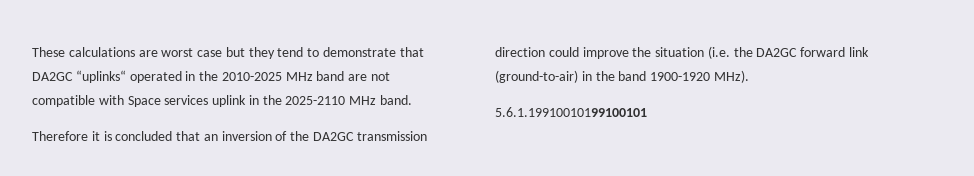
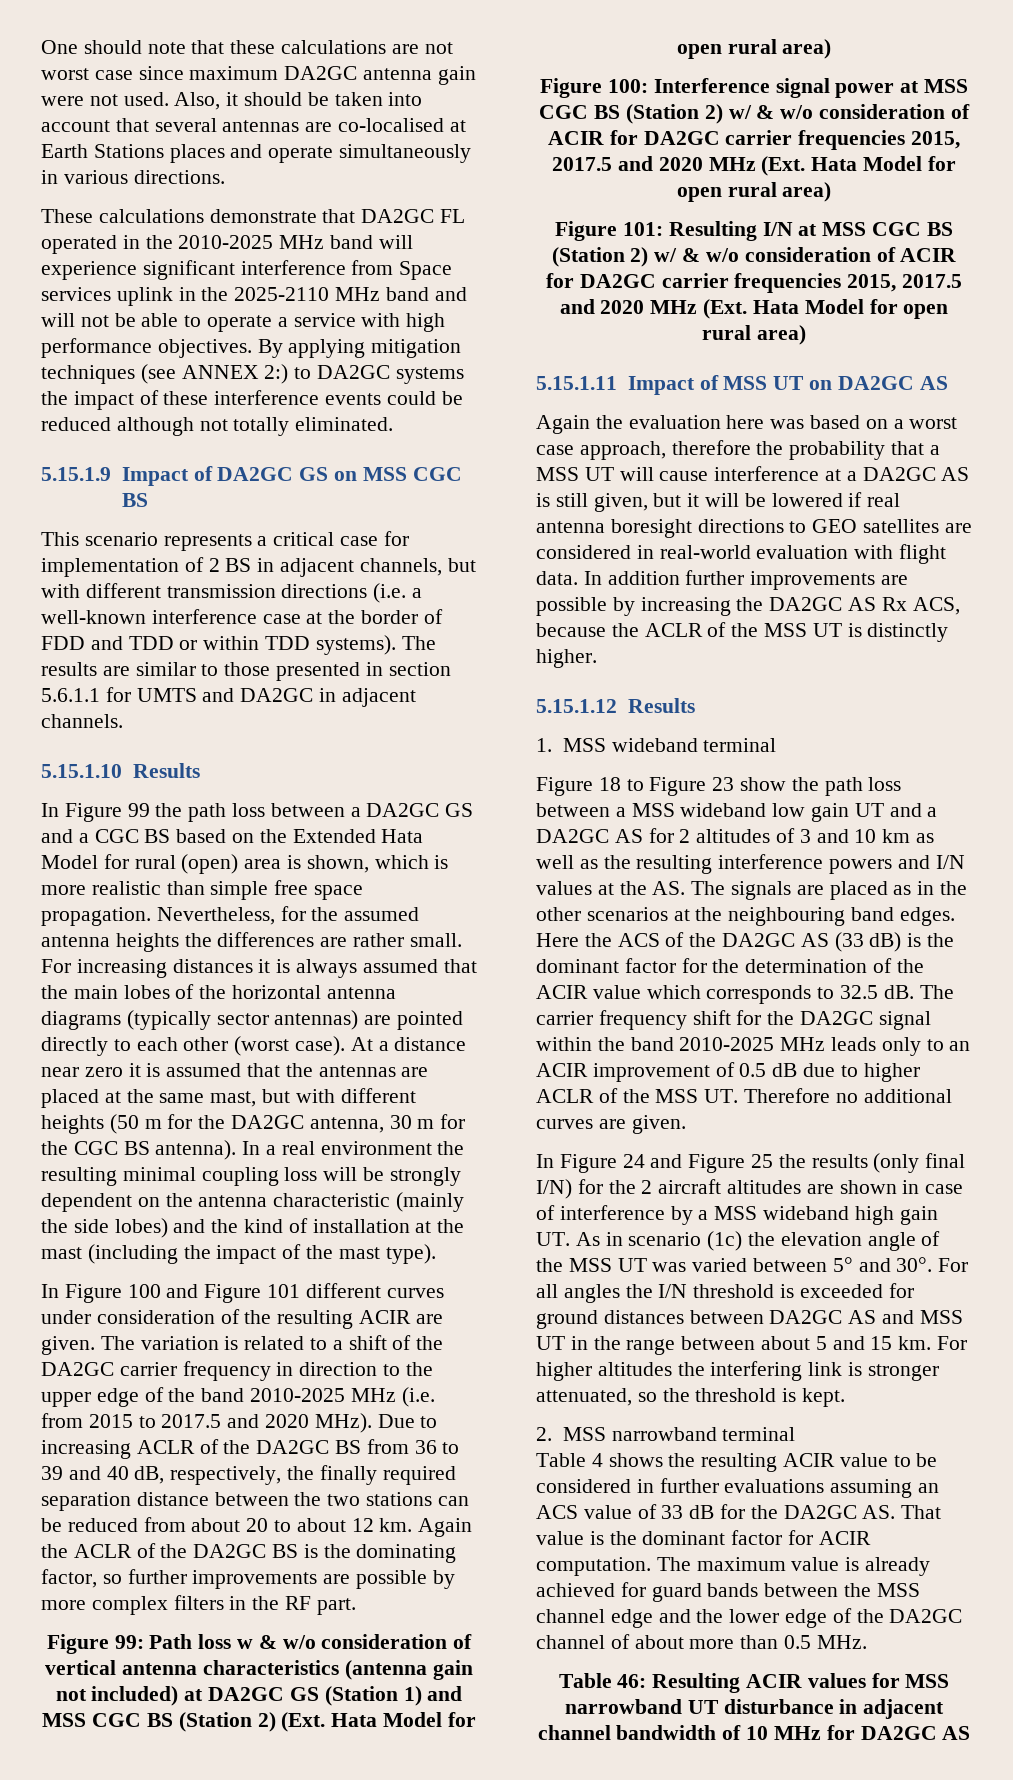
- These calculations are worst case but they tend to demonstrate that DA2GC “uplinks“ operated in the 2010-2025 MHz band are not compatible with Space services uplink in the 2025-2110 MHz band.
- Therefore it is concluded that an inversion of the DA2GC transmission direction could improve the situation (i.e. the DA2GC forward link (ground-to-air) in the band 1900-1920 MHz).
- 5.6.1.19910010199100101
+ One should note that these calculations are not worst case since maximum DA2GC antenna gain were not used. Also, it should be taken into account that several antennas are co-localised at Earth Stations places and operate simultaneously in various directions.
+ These calculations demonstrate that DA2GC FL operated in the 2010-2025 MHz band will experience significant interference from Space services uplink in the 2025-2110 MHz band and will not be able to operate a service with high performance objectives. By applying mitigation techniques (see ANNEX 2:) to DA2GC systems the impact of these interference events could be reduced although not totally eliminated.
+ 5.15.1.9 Impact of DA2GC GS on MSS CGC BS
+ This scenario represents a critical case for implementation of 2 BS in adjacent channels, but with different transmission directions (i.e. a well-known interference case at the border of FDD and TDD or within TDD systems). The results are similar to those presented in section 5.6.1.1 for UMTS and DA2GC in adjacent channels.
+ 5.15.1.10 Results
+ In Figure 99 the path loss between a DA2GC GS and a CGC BS based on the Extended Hata Model for rural (open) area is shown, which is more realistic than simple free space propagation. Nevertheless, for the assumed antenna heights the differences are rather small. For increasing distances it is always assumed that the main lobes of the horizontal antenna diagrams (typically sector antennas) are pointed directly to each other (worst case). At a distance near zero it is assumed that the antennas are placed at the same mast, but with different heights (50 m for the DA2GC antenna, 30 m for the CGC BS antenna). In a real environment the resulting minimal coupling loss will be strongly dependent on the antenna characteristic (mainly the side lobes) and the kind of installation at the mast (including the impact of the mast type).
+ In Figure 100 and Figure 101 different curves under consideration of the resulting ACIR are given. The variation is related to a shift of the DA2GC carrier frequency in direction to the upper edge of the band 2010-2025 MHz (i.e. from 2015 to 2017.5 and 2020 MHz). Due to increasing ACLR of the DA2GC BS from 36 to 39 and 40 dB, respectively, the finally required separation distance between the two stations can be reduced from about 20 to about 12 km. Again the ACLR of the DA2GC BS is the dominating factor, so further improvements are possible by more complex filters in the RF part.
+ Figure 99: Path loss w & w/o consideration of vertical antenna characteristics (antenna gain not included) at DA2GC GS (Station 1) and MSS CGC BS (Station 2) (Ext. Hata Model for open rural area)
+ Figure 100: Interference signal power at MSS CGC BS (Station 2) w/ & w/o consideration of ACIR for DA2GC carrier frequencies 2015, 2017.5 and 2020 MHz (Ext. Hata Model for open rural area)
+ Figure 101: Resulting I/N at MSS CGC BS (Station 2) w/ & w/o consideration of ACIR for DA2GC carrier frequencies 2015, 2017.5 and 2020 MHz (Ext. Hata Model for open rural area)
+ 5.15.1.11 Impact of MSS UT on DA2GC AS
+ Again the evaluation here was based on a worst case approach, therefore the probability that a MSS UT will cause interference at a DA2GC AS is still given, but it will be lowered if real antenna boresight directions to GEO satellites are considered in real-world evaluation with flight data. In addition further improvements are possible by increasing the DA2GC AS Rx ACS, because the ACLR of the MSS UT is distinctly higher.
+ 5.15.1.12 Results
+ 1. MSS wideband terminal
+ Figure 18 to Figure 23 show the path loss between a MSS wideband low gain UT and a DA2GC AS for 2 altitudes of 3 and 10 km as well as the resulting interference powers and I/N values at the AS. The signals are placed as in the other scenarios at the neighbouring band edges. Here the ACS of the DA2GC AS (33 dB) is the dominant factor for the determination of the ACIR value which corresponds to 32.5 dB. The carrier frequency shift for the DA2GC signal within the band 2010-2025 MHz leads only to an ACIR improvement of 0.5 dB due to higher ACLR of the MSS UT. Therefore no additional curves are given.
+ In Figure 24 and Figure 25 the results (only final I/N) for the 2 aircraft altitudes are shown in case of interference by a MSS wideband high gain UT. As in scenario (1c) the elevation angle of the MSS UT was varied between 5° and 30°. For all angles the I/N threshold is exceeded for ground distances between DA2GC AS and MSS UT in the range between about 5 and 15 km. For higher altitudes the interfering link is stronger attenuated, so the threshold is kept.
+ 2. MSS narrowband terminal
+ Table 4 shows the resulting ACIR value to be considered in further evaluations assuming an ACS value of 33 dB for the DA2GC AS. That value is the dominant factor for ACIR computation. The maximum value is already achieved for guard bands between the MSS channel edge and the lower edge of the DA2GC channel of about more than 0.5 MHz.
+ Table 46: Resulting ACIR values for MSS narrowband UT disturbance in adjacent channel bandwidth of 10 MHz for DA2GC AS

